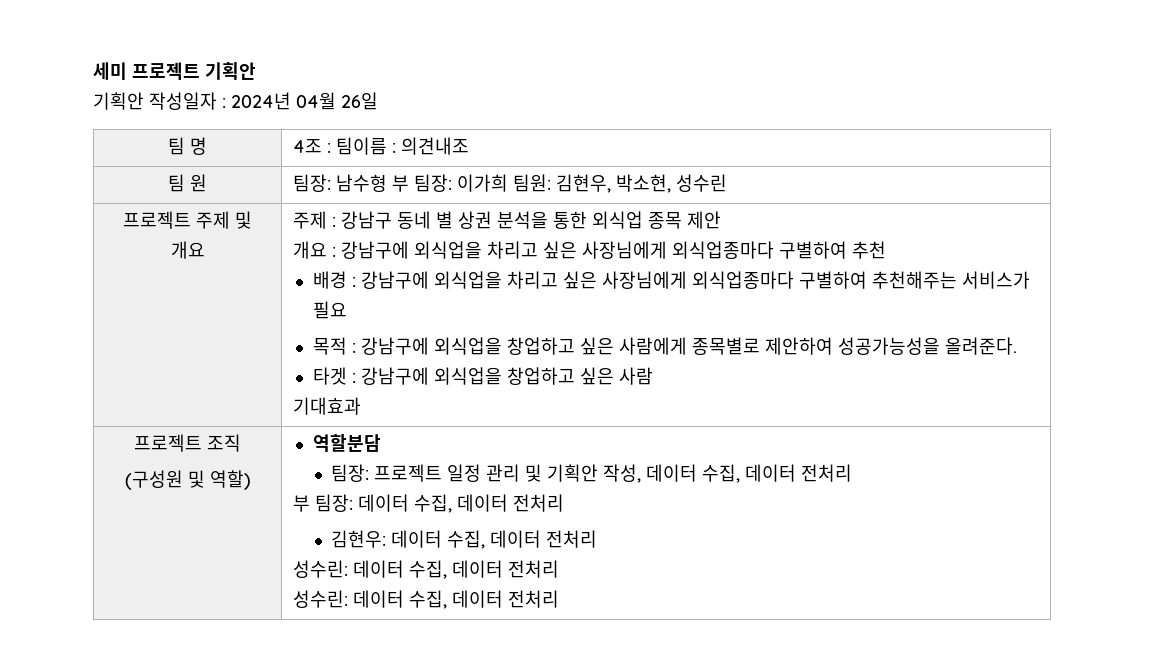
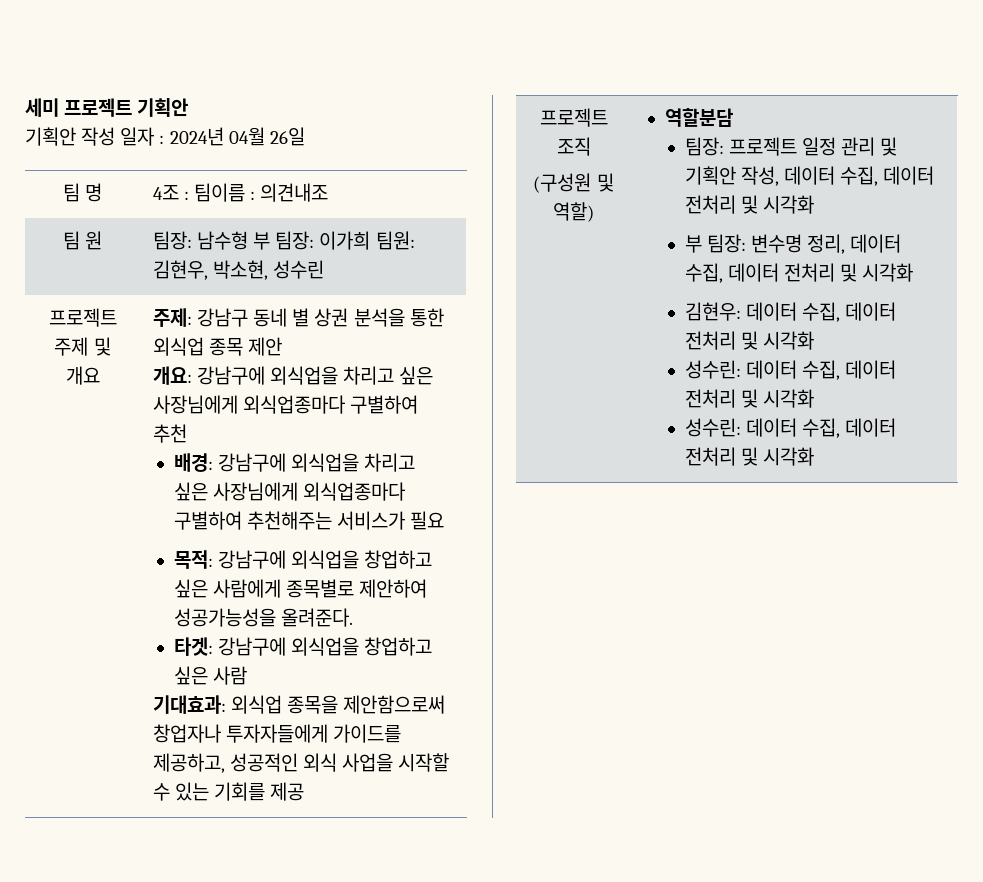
- 기획안 작성일자 : 2024년 04월 26일
+ 기획안 작성 일자 : 2024년 04월 26일
- 주제 : 강남구 동네 별 상권 분석을 통한 외식업 종목 제안
+ 주제: 강남구 동네 별 상권 분석을 통한 외식업 종목 제안
- 개요 : 강남구에 외식업을 차리고 싶은 사장님에게 외식업종마다 구별하여 추천
+ 개요: 강남구에 외식업을 차리고 싶은 사장님에게 외식업종마다 구별하여 추천
- 배경 : 강남구에 외식업을 차리고 싶은 사장님에게 외식업종마다 구별하여 추천해주는 서비스가 필요
+ 배경: 강남구에 외식업을 차리고 싶은 사장님에게 외식업종마다 구별하여 추천해주는 서비스가 필요
- 목적 : 강남구에 외식업을 창업하고 싶은 사람에게 종목별로 제안하여 성공가능성을 올려준다.
+ 목적: 강남구에 외식업을 창업하고 싶은 사람에게 종목별로 제안하여 성공가능성을 올려준다.
- 타겟 : 강남구에 외식업을 창업하고 싶은 사람
+ 타겟: 강남구에 외식업을 창업하고 싶은 사람
- 기대효과
+ 기대효과: 외식업 종목을 제안함으로써 창업자나 투자자들에게 가이드를 제공하고, 성공적인 외식 사업을 시작할 수 있는 기회를 제공
- 팀장: 프로젝트 일정 관리 및 기획안 작성, 데이터 수집, 데이터 전처리
- 부 팀장: 데이터 수집, 데이터 전처리
+ 팀장: 프로젝트 일정 관리 및 기획안 작성, 데이터 수집, 데이터 전처리 및 시각화
+ 부 팀장: 변수명 정리, 데이터 수집, 데이터 전처리 및 시각화
- 김현우: 데이터 수집, 데이터 전처리
- 성수린: 데이터 수집, 데이터 전처리
- 성수린: 데이터 수집, 데이터 전처리
+ 김현우: 데이터 수집, 데이터 전처리 및 시각화
+ 성수린: 데이터 수집, 데이터 전처리 및 시각화
+ 성수린: 데이터 수집, 데이터 전처리 및 시각화

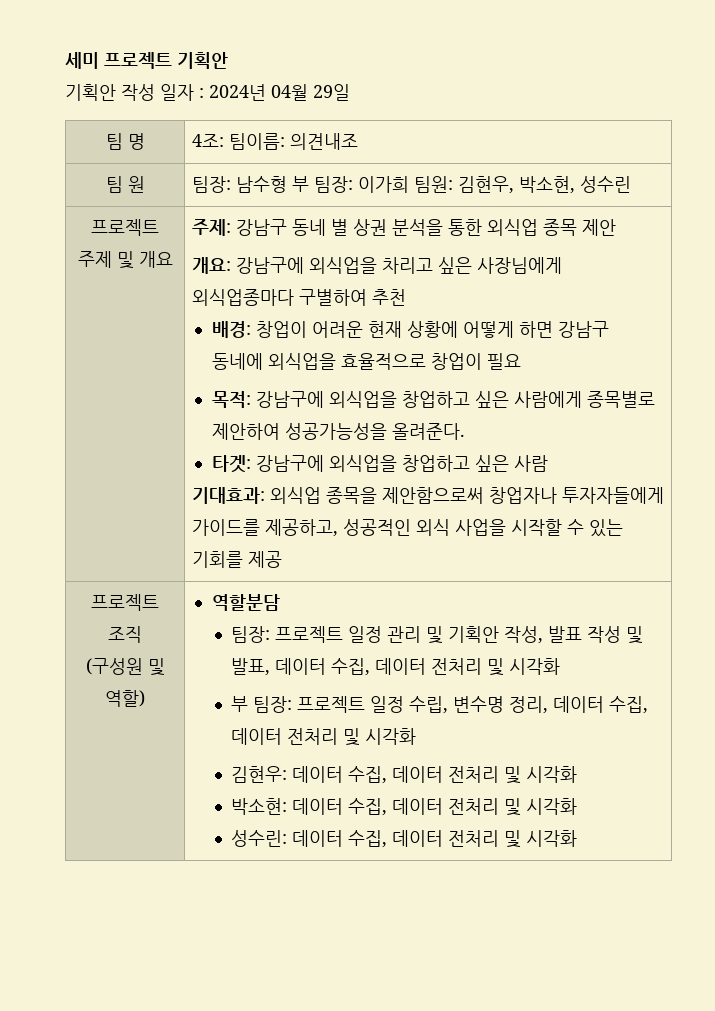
- 기획안 작성 일자 : 2024년 04월 26일
+ 기획안 작성 일자 : 2024년 04월 29일
- 팀 명 | 4조 : 팀이름 : 의견내조
+ 팀 명 | 4조: 팀이름: 의견내조
- 배경: 강남구에 외식업을 차리고 싶은 사장님에게 외식업종마다 구별하여 추천해주는 서비스가 필요
+ 배경: 창업이 어려운 현재 상황에 어떻게 하면 강남구 동네에 외식업을 효율적으로 창업이 필요
- 팀장: 프로젝트 일정 관리 및 기획안 작성, 데이터 수집, 데이터 전처리 및 시각화
+ 팀장: 프로젝트 일정 관리 및 기획안 작성, 발표 작성 및 발표, 데이터 수집, 데이터 전처리 및 시각화
- 부 팀장: 변수명 정리, 데이터 수집, 데이터 전처리 및 시각화
+ 부 팀장: 프로젝트 일정 수립, 변수명 정리, 데이터 수집, 데이터 전처리 및 시각화
  김현우: 데이터 수집, 데이터 전처리 및 시각화
- 성수린: 데이터 수집, 데이터 전처리 및 시각화
+ 박소현: 데이터 수집, 데이터 전처리 및 시각화

